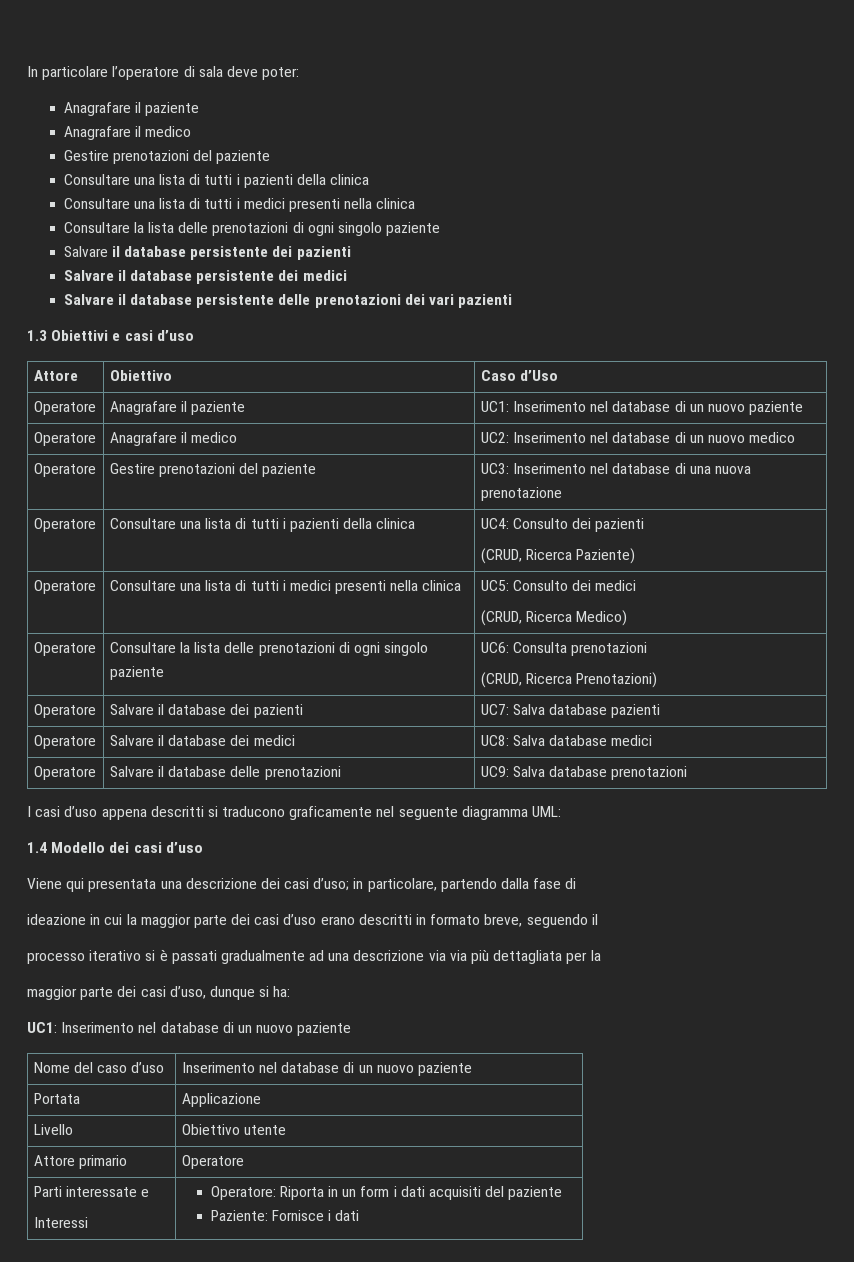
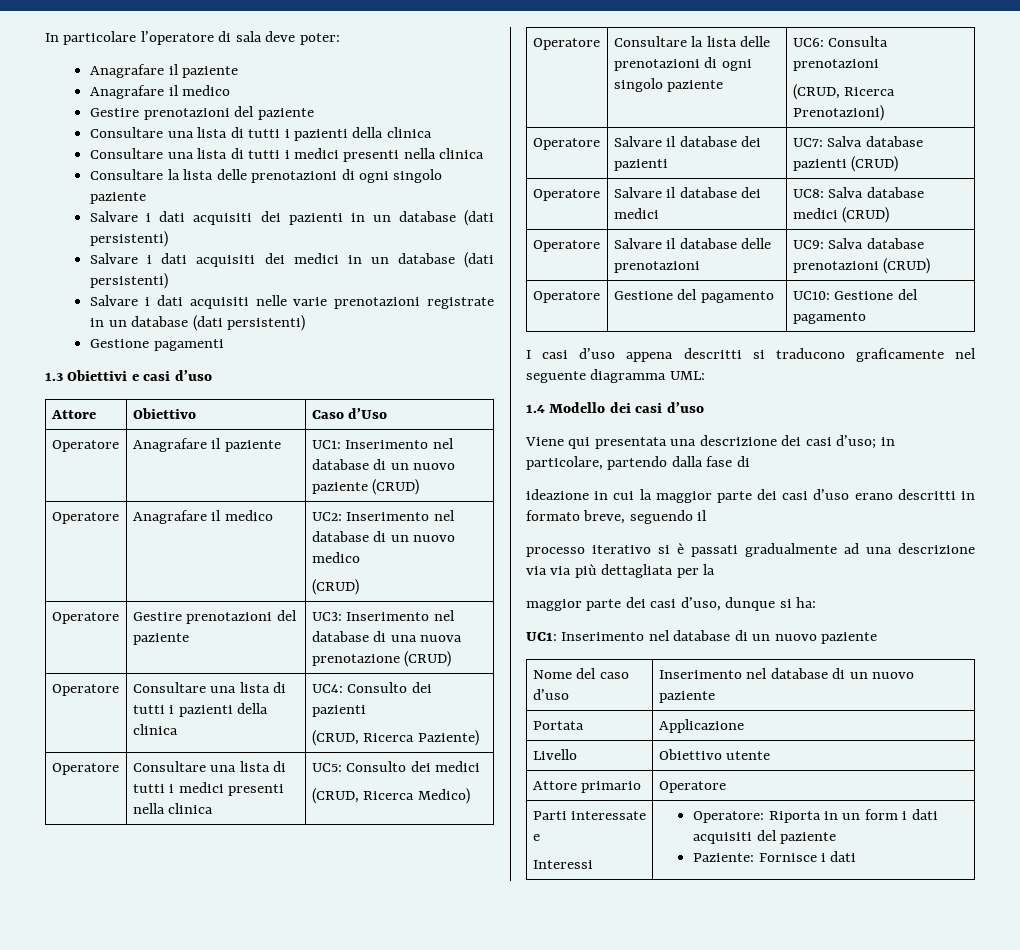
- Salvare il database persistente dei pazienti
- Salvare il database persistente dei medici
- Salvare il database persistente delle prenotazioni dei vari pazienti
+ Salvare i dati acquisiti dei pazienti in un database (dati persistenti)
+ Salvare i dati acquisiti dei medici in un database (dati persistenti)
+ Salvare i dati acquisiti nelle varie prenotazioni registrate in un database (dati persistenti)
+ Gestione pagamenti
- Operatore | Anagrafare il paziente | UC1: Inserimento nel database di un nuovo paziente
+ Operatore | Anagrafare il paziente | UC1: Inserimento nel database di un nuovo paziente (CRUD)
  Operatore | Anagrafare il medico | UC2: Inserimento nel database di un nuovo medico
+ (CRUD)
- Operatore | Gestire prenotazioni del paziente | UC3: Inserimento nel database di una nuova prenotazione
+ Operatore | Gestire prenotazioni del paziente | UC3: Inserimento nel database di una nuova prenotazione (CRUD)
- Operatore | Salvare il database dei pazienti | UC7: Salva database pazienti
+ Operatore | Salvare il database dei pazienti | UC7: Salva database pazienti (CRUD)
- Operatore | Salvare il database dei medici | UC8: Salva database medici
+ Operatore | Salvare il database dei medici | UC8: Salva database medici (CRUD)
- Operatore | Salvare il database delle prenotazioni | UC9: Salva database prenotazioni
+ Operatore | Salvare il database delle prenotazioni | UC9: Salva database prenotazioni (CRUD)
+ Operatore | Gestione del pagamento | UC10: Gestione del pagamento

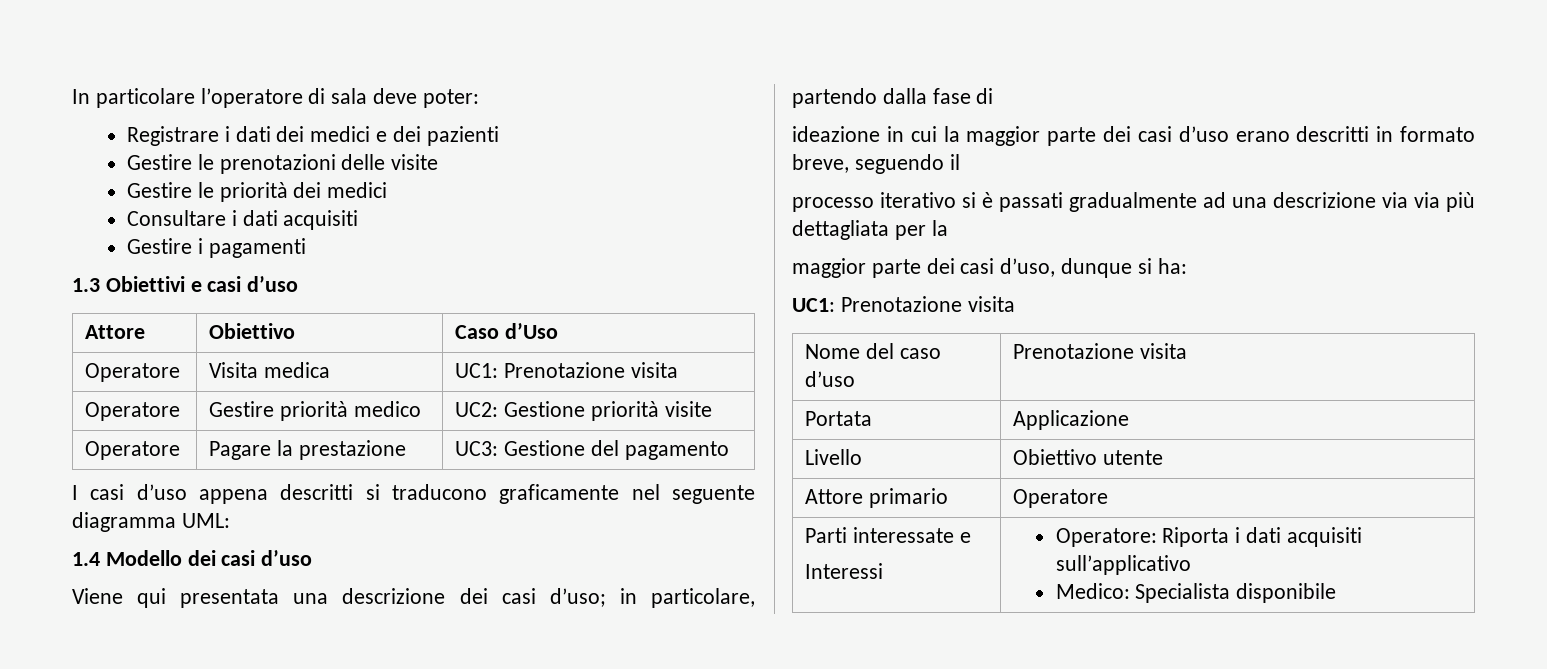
  In particolare l’operatore di sala deve poter:
- Anagrafare il paziente
- Anagrafare il medico
- Gestire prenotazioni del paziente
- Consultare una lista di tutti i pazienti della clinica
- Consultare una lista di tutti i medici presenti nella clinica
- Consultare la lista delle prenotazioni di ogni singolo paziente
- Salvare i dati acquisiti dei pazienti in un database (dati persistenti)
- Salvare i dati acquisiti dei medici in un database (dati persistenti)
- Salvare i dati acquisiti nelle varie prenotazioni registrate in un database (dati persistenti)
- Gestione pagamenti
+ Registrare i dati dei medici e dei pazienti
+ Gestire le prenotazioni delle visite
+ Gestire le priorità dei medici
+ Consultare i dati acquisiti
+ Gestire i pagamenti
- Operatore | Anagrafare il paziente | UC1: Inserimento nel database di un nuovo paziente (CRUD)
- Operatore | Anagrafare il medico | UC2: Inserimento nel database di un nuovo medico
- (CRUD)
- Operatore | Gestire prenotazioni del paziente | UC3: Inserimento nel database di una nuova prenotazione (CRUD)
- Operatore | Consultare una lista di tutti i pazienti della clinica | UC4: Consulto dei pazienti
- (CRUD, Ricerca Paziente)
- Operatore | Consultare una lista di tutti i medici presenti nella clinica | UC5: Consulto dei medici
- (CRUD, Ricerca Medico)
- Operatore | Consultare la lista delle prenotazioni di ogni singolo paziente | UC6: Consulta prenotazioni
- (CRUD, Ricerca Prenotazioni)
- Operatore | Salvare il database dei pazienti | UC7: Salva database pazienti (CRUD)
- Operatore | Salvare il database dei medici | UC8: Salva database medici (CRUD)
- Operatore | Salvare il database delle prenotazioni | UC9: Salva database prenotazioni (CRUD)
- Operatore | Gestione del pagamento | UC10: Gestione del pagamento
+ Operatore | Visita medica | UC1: Prenotazione visita
+ Operatore | Gestire priorità medico | UC2: Gestione priorità visite
+ Operatore | Pagare la prestazione | UC3: Gestione del pagamento
  maggior parte dei casi d’uso, dunque si ha:
- UC1: Inserimento nel database di un nuovo paziente
- Nome del caso d’uso | Inserimento nel database di un nuovo paziente
+ UC1: Prenotazione visita
+ Nome del caso d’uso | Prenotazione visita
  Parti interessate e
- Interessi | Operatore: Riporta in un form i dati acquisiti del paziente
- Paziente: Fornisce i dati
+ Interessi | Operatore: Riporta i dati acquisiti sull’applicativo
+ Medico: Specialista disponibile

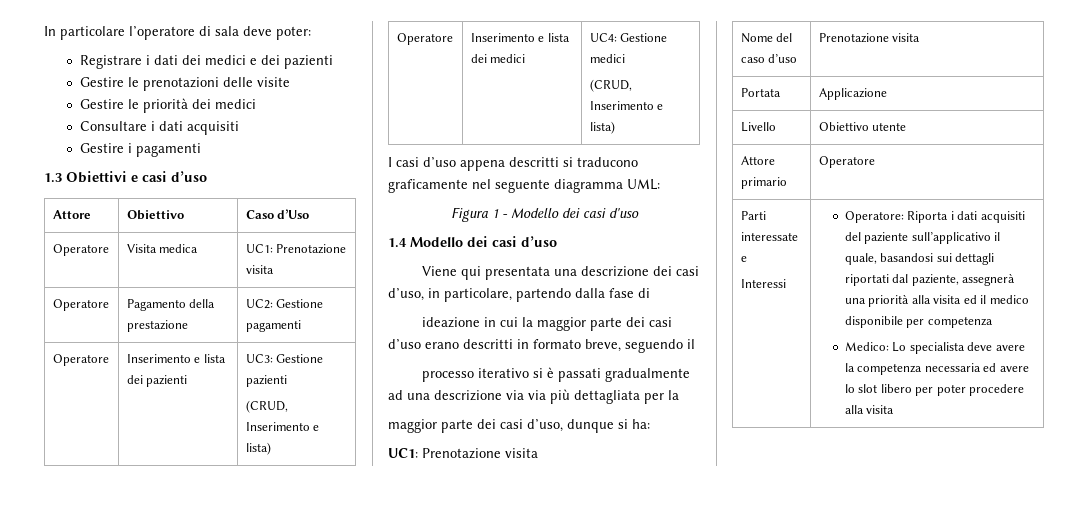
- Operatore | Gestire priorità medico | UC2: Gestione priorità visite
- Operatore | Pagare la prestazione | UC3: Gestione del pagamento
+ Operatore | Pagamento della prestazione | UC2: Gestione pagamenti
+ Operatore | Inserimento e lista dei pazienti | UC3: Gestione pazienti
+ (CRUD, Inserimento e lista)
+ Operatore | Inserimento e lista dei medici | UC4: Gestione medici
+ (CRUD, Inserimento e lista)
+ Figura 1 - Modello dei casi d'uso
- Viene qui presentata una descrizione dei casi d’uso; in particolare, partendo dalla fase di
+ Viene qui presentata una descrizione dei casi d’uso, in particolare, partendo dalla fase di
- Operatore: Riporta i dati acquisiti sull’applicativo
- Medico: Specialista disponibile
+ Operatore: Riporta i dati acquisiti del paziente sull’applicativo il quale, basandosi sui dettagli riportati dal paziente, assegnerà una priorità alla visita ed il medico disponibile per competenza
+ Medico: Lo specialista deve avere la competenza necessaria ed avere lo slot libero per poter procedere alla visita

